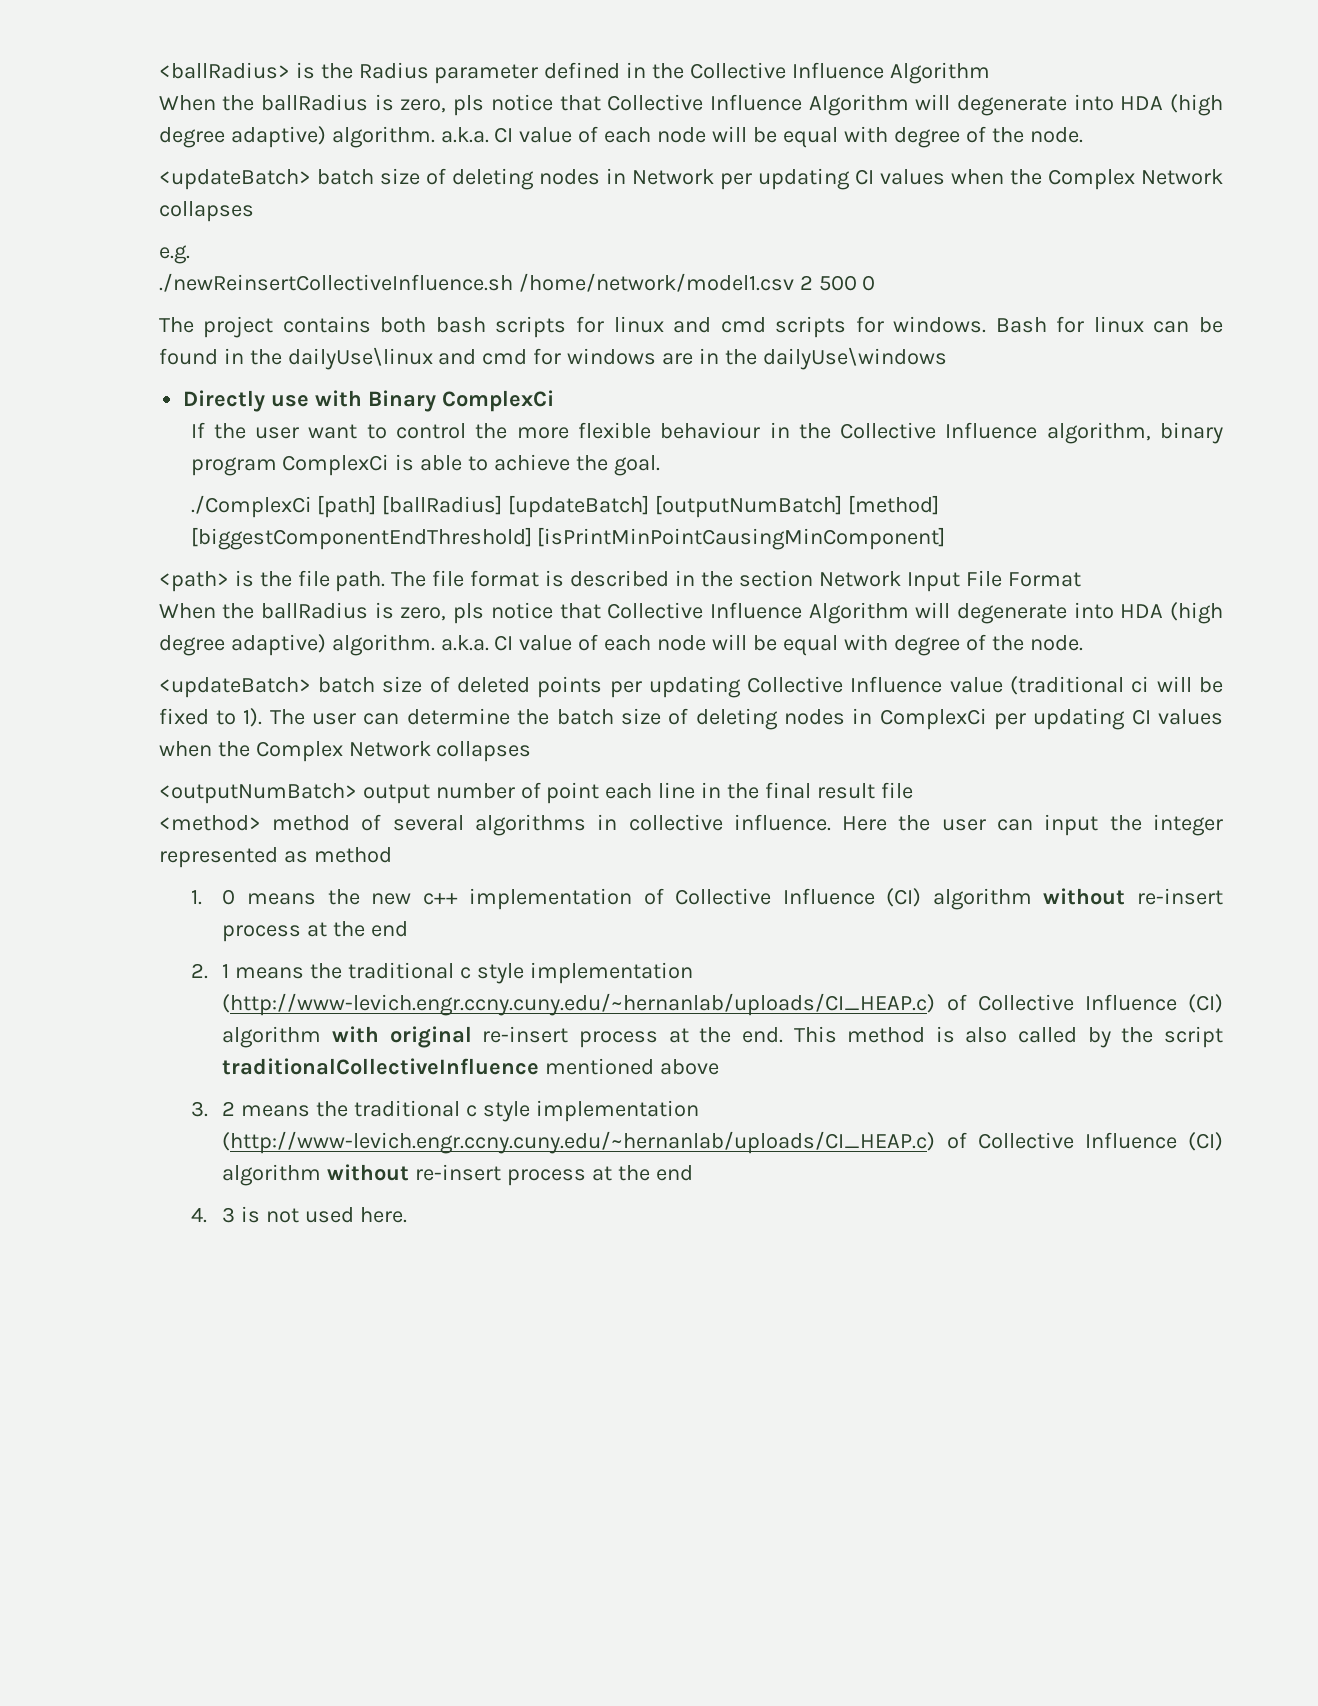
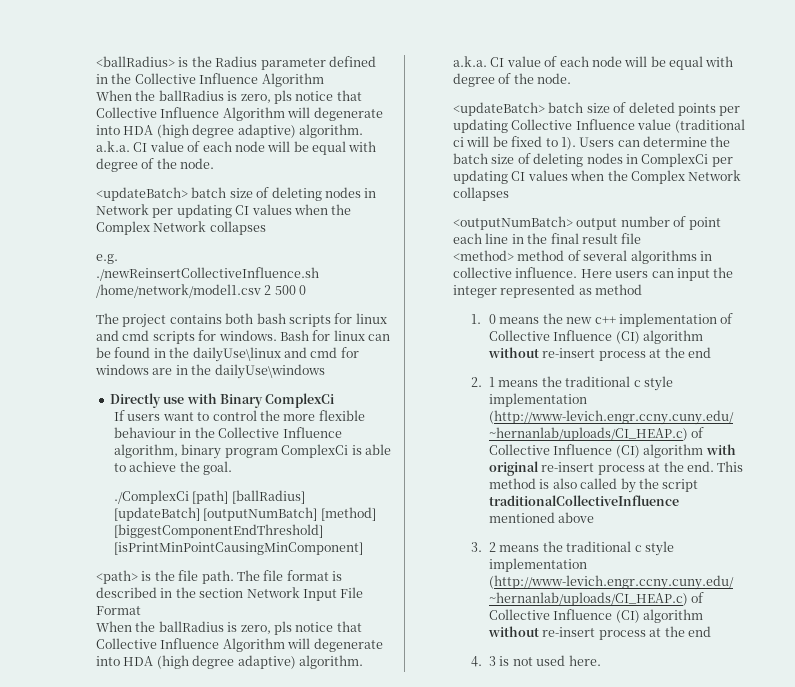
- If the user want to control the more flexible behaviour in the Collective Influence algorithm, binary program ComplexCi is able to achieve the goal.
+ If users want to control the more flexible behaviour in the Collective Influence algorithm, binary program ComplexCi is able to achieve the goal.
- The user can determine the batch size of deleting nodes in ComplexCi per updating CI values when the Complex Network collapses
+ Users can determine the batch size of deleting nodes in ComplexCi per updating CI values when the Complex Network collapses
- Here the user can input the integer represented as method
+ Here users can input the integer represented as method

